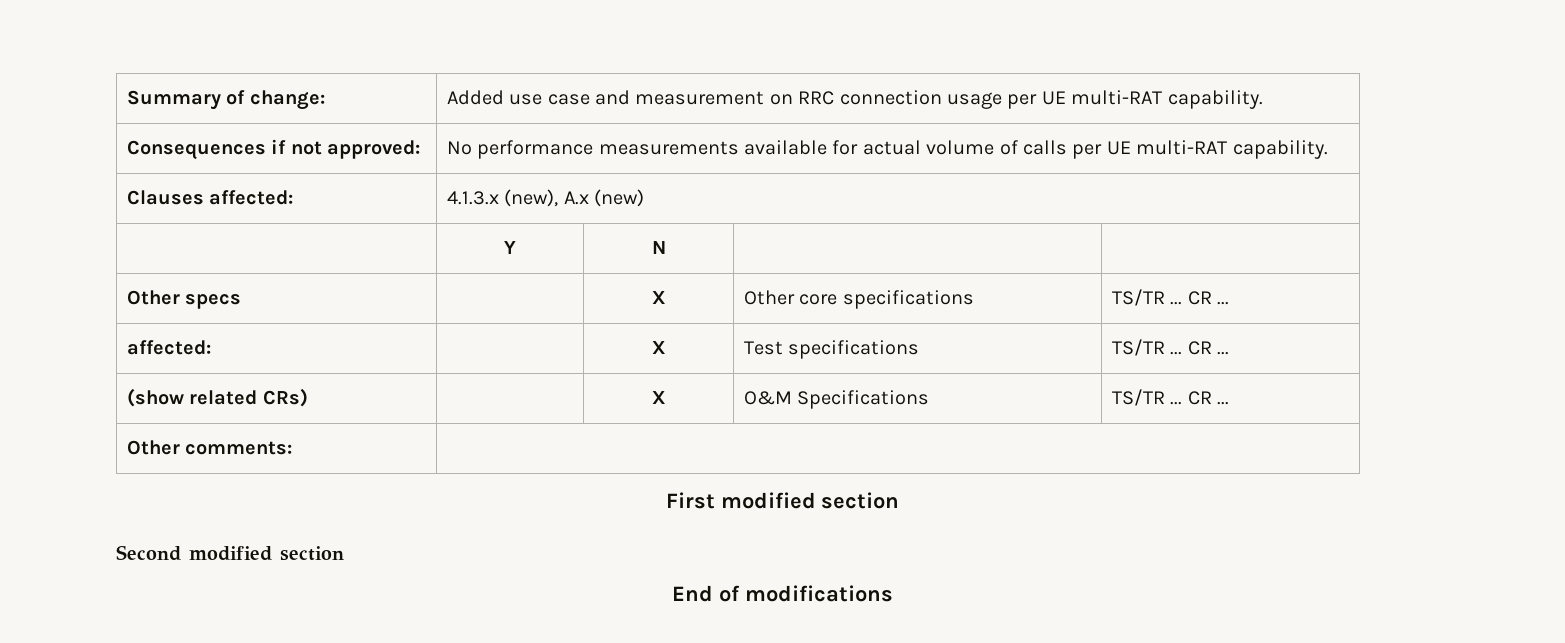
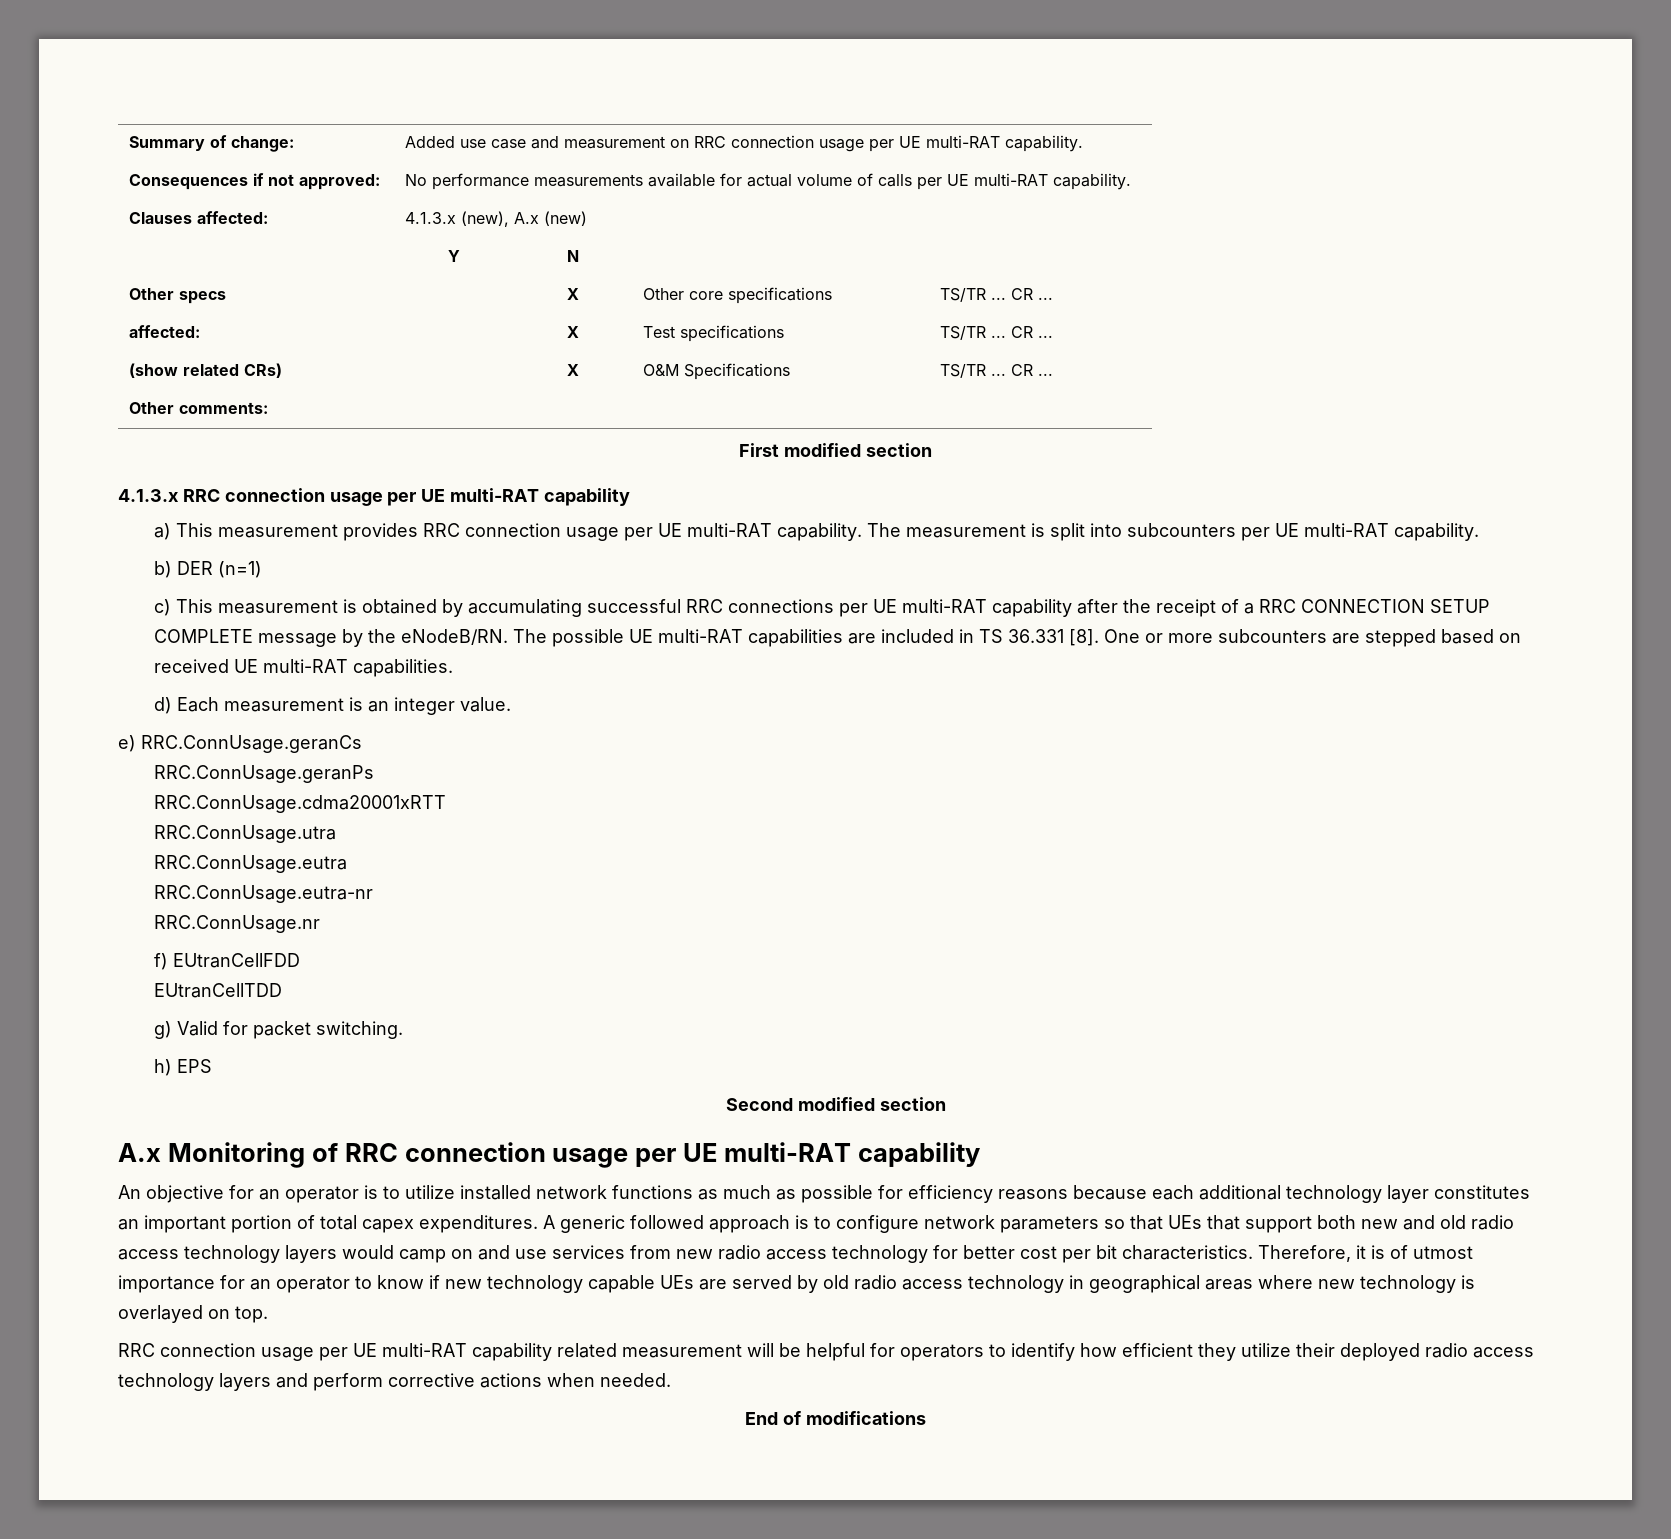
+ 4.1.3.x RRC connection usage per UE multi-RAT capability
+ a) This measurement provides RRC connection usage per UE multi-RAT capability. The measurement is split into subcounters per UE multi-RAT capability.
+ b) DER (n=1)
+ c) This measurement is obtained by accumulating successful RRC connections per UE multi-RAT capability after the receipt of a RRC CONNECTION SETUP COMPLETE message by the eNodeB/RN. The possible UE multi-RAT capabilities are included in TS 36.331 [8]. One or more subcounters are stepped based on received UE multi-RAT capabilities.
+ d) Each measurement is an integer value.
+ e) RRC.ConnUsage.geranCs
+ RRC.ConnUsage.geranPs
+ RRC.ConnUsage.cdma20001xRTT
+ RRC.ConnUsage.utra
+ RRC.ConnUsage.eutra
+ RRC.ConnUsage.eutra-nr
+ RRC.ConnUsage.nr
+ f) EUtranCellFDD
+ EUtranCellTDD
+ g) Valid for packet switching.
+ h) EPS
  Second modified section
+ A.x Monitoring of RRC connection usage per UE multi-RAT capability
+ An objective for an operator is to utilize installed network functions as much as possible for efficiency reasons because each additional technology layer constitutes an important portion of total capex expenditures. A generic followed approach is to configure network parameters so that UEs that support both new and old radio access technology layers would camp on and use services from new radio access technology for better cost per bit characteristics. Therefore, it is of utmost importance for an operator to know if new technology capable UEs are served by old radio access technology in geographical areas where new technology is overlayed on top.
+ RRC connection usage per UE multi-RAT capability related measurement will be helpful for operators to identify how efficient they utilize their deployed radio access technology layers and perform corrective actions when needed.

